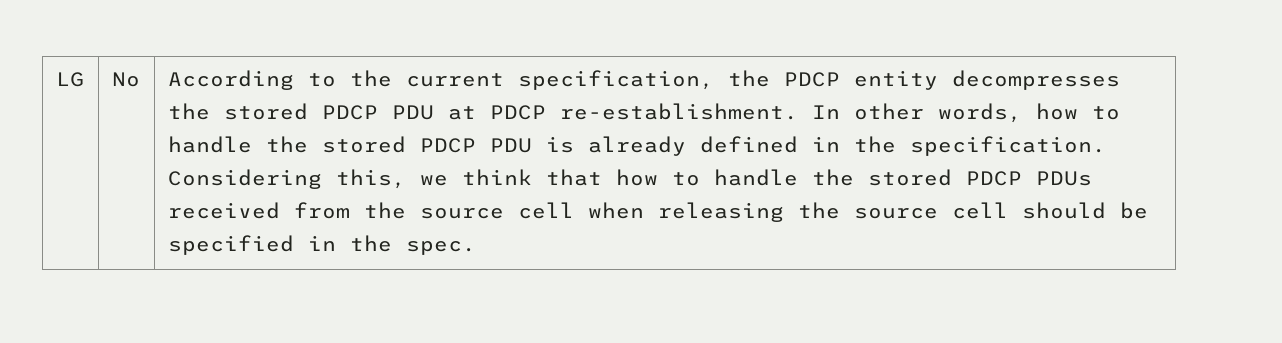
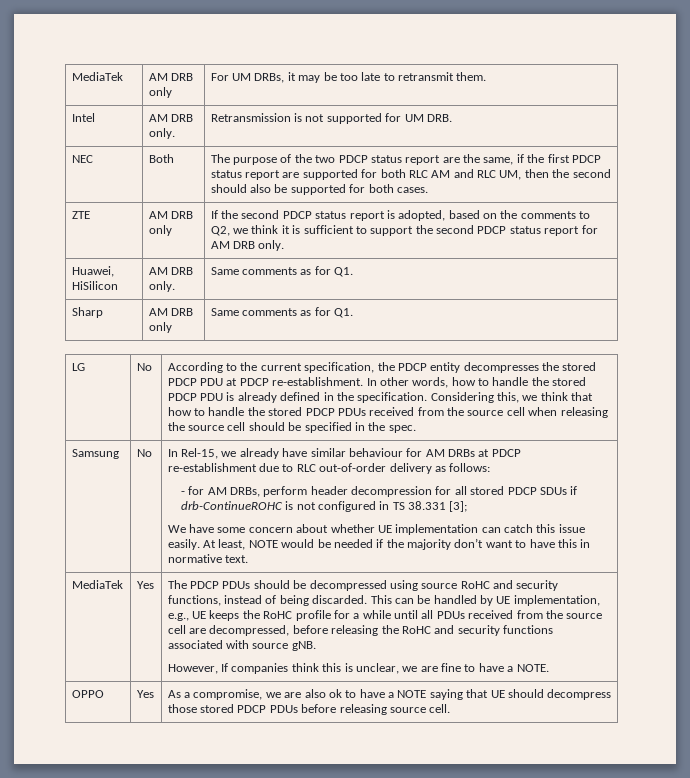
+ MediaTek | AM DRB only | For UM DRBs, it may be too late to retransmit them.
+ Intel | AM DRB only. | Retransmission is not supported for UM DRB.
+ NEC | Both | The purpose of the two PDCP status report are the same, if the first PDCP status report are supported for both RLC AM and RLC UM, then the second should also be supported for both cases.
+ ZTE | AM DRB only | If the second PDCP status report is adopted, based on the comments to Q2, we think it is sufficient to support the second PDCP status report for AM DRB only.
+ Huawei, HiSilicon | AM DRB only. | Same comments as for Q1.
+ Sharp | AM DRB only | Same comments as for Q1.
+ Samsung | No | In Rel-15, we already have similar behaviour for AM DRBs at PDCP re-establishment due to RLC out-of-order delivery as follows:
+ - for AM DRBs, perform header decompression for all stored PDCP SDUs if drb-ContinueROHC is not configured in TS 38.331 [3];
+ We have some concern about whether UE implementation can catch this issue easily. At least, NOTE would be needed if the majority don’t want to have this in normative text.
+ MediaTek | Yes | The PDCP PDUs should be decompressed using source RoHC and security functions, instead of being discarded. This can be handled by UE implementation, e.g., UE keeps the RoHC profile for a while until all PDUs received from the source cell are decompressed, before releasing the RoHC and security functions associated with source gNB.
+ However, If companies think this is unclear, we are fine to have a NOTE.
+ OPPO | Yes | As a compromise, we are also ok to have a NOTE saying that UE should decompress those stored PDCP PDUs before releasing source cell.

